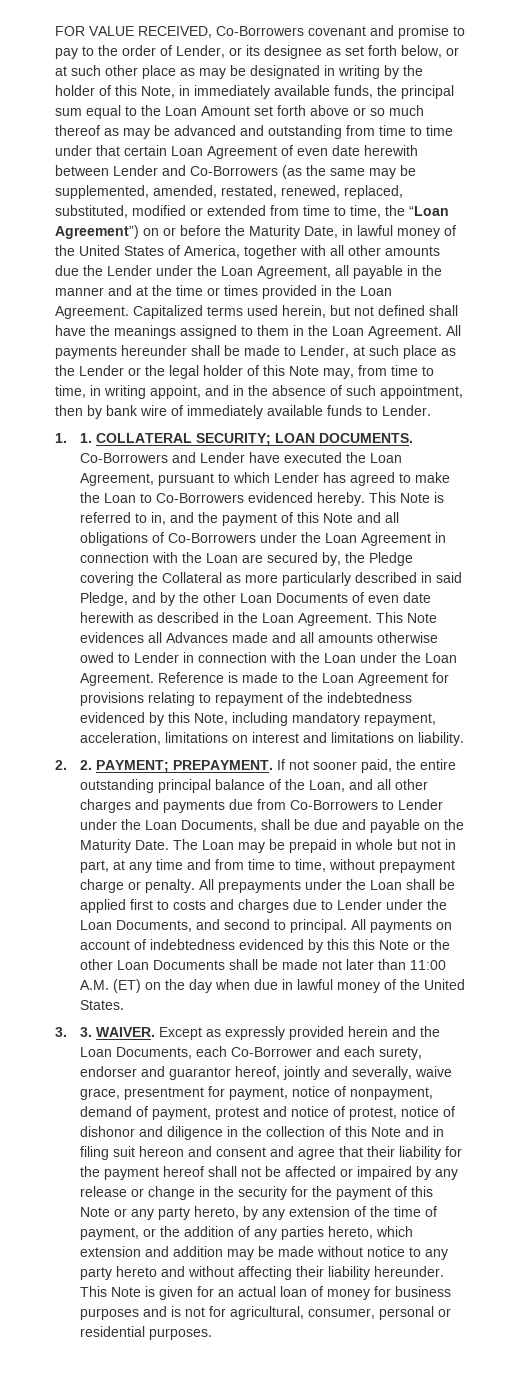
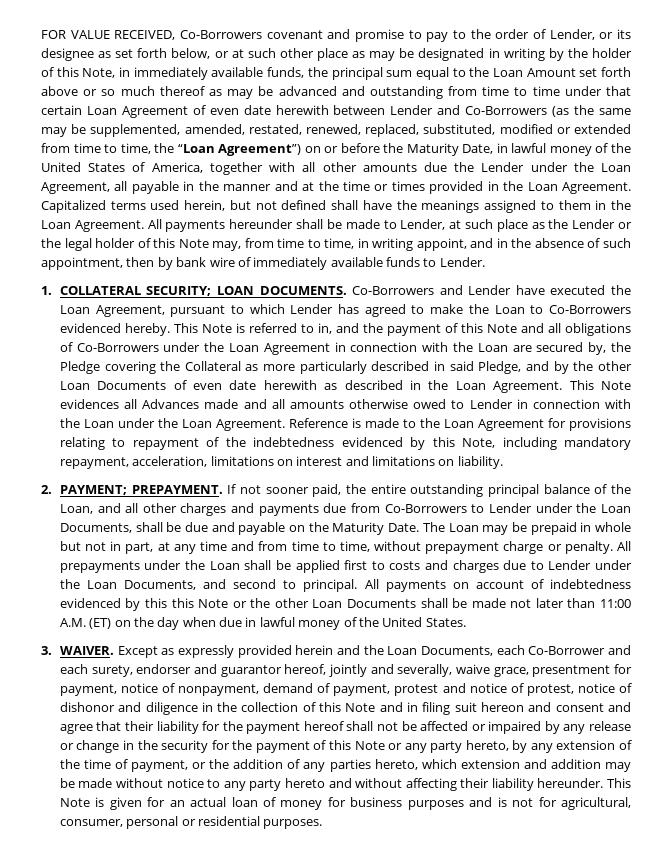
- 1. 1. COLLATERAL SECURITY; LOAN DOCUMENTS.
+ 1. COLLATERAL SECURITY; LOAN DOCUMENTS.
- 2. 2. PAYMENT; PREPAYMENT.
+ 2. PAYMENT; PREPAYMENT.
- 3. 3. WAIVER.
+ 3. WAIVER.

